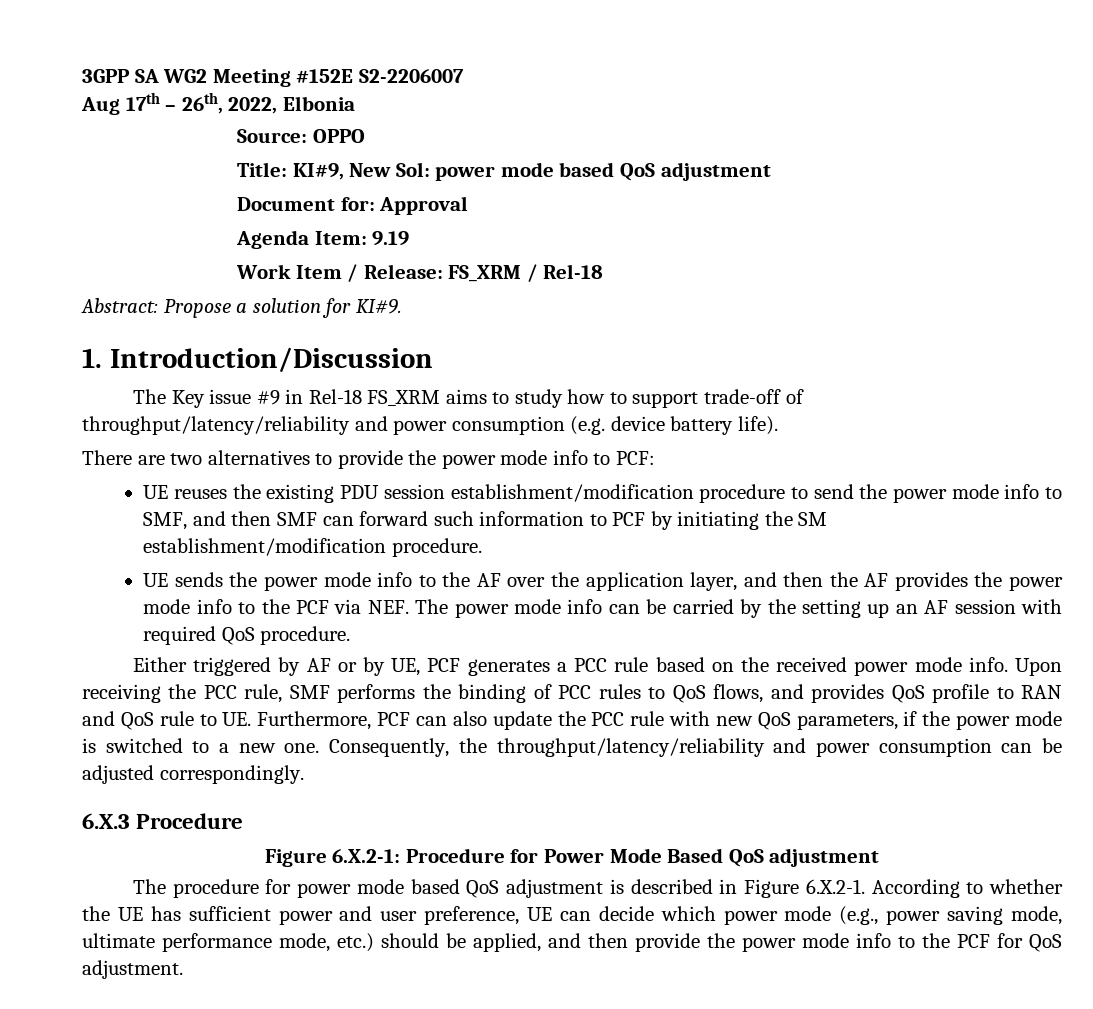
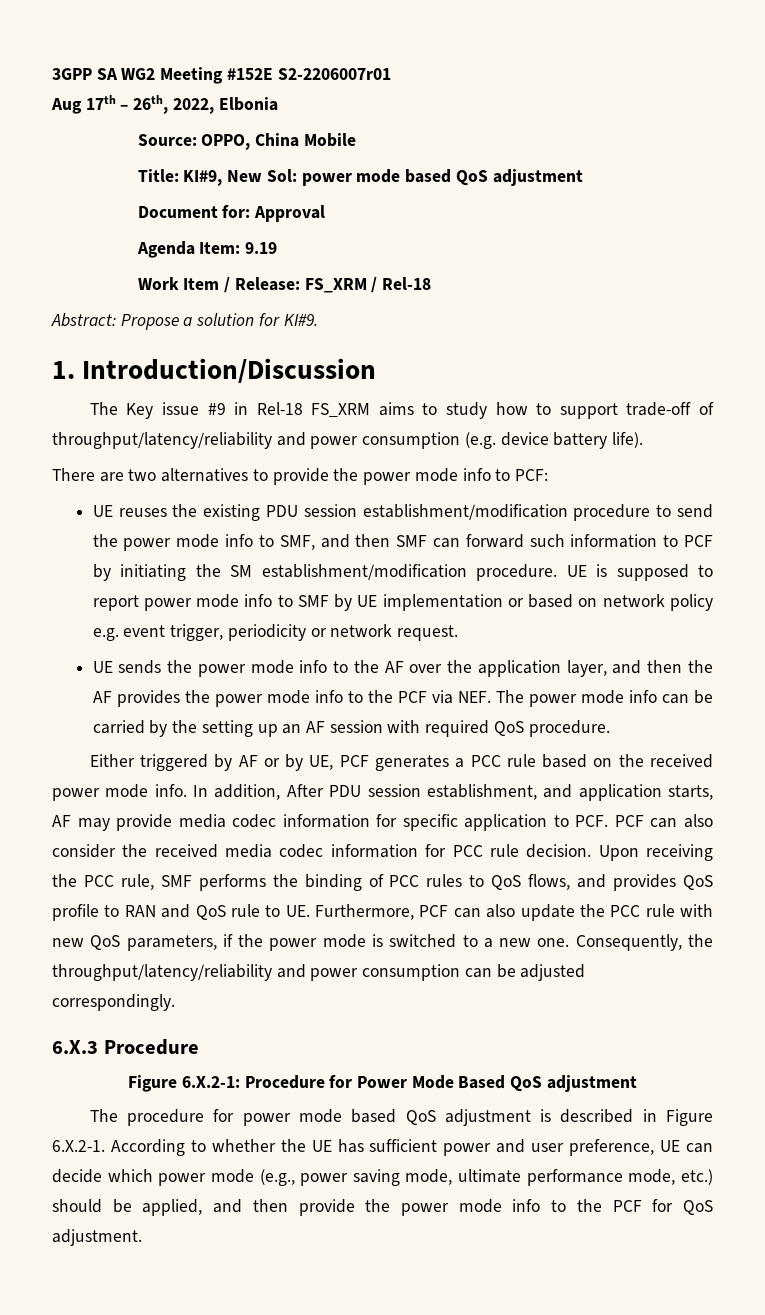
- 3GPP SA WG2 Meeting #152E S2-2206007
+ 3GPP SA WG2 Meeting #152E S2-2206007r01
- Source: OPPO
+ Source: OPPO, China Mobile
+ UE is supposed to report power mode info to SMF by UE implementation or based on network policy e.g. event trigger, periodicity or network request.
+ In addition, After PDU session establishment, and application starts, AF may provide media codec information for specific application to PCF. PCF can also consider the received media codec information for PCC rule decision.

